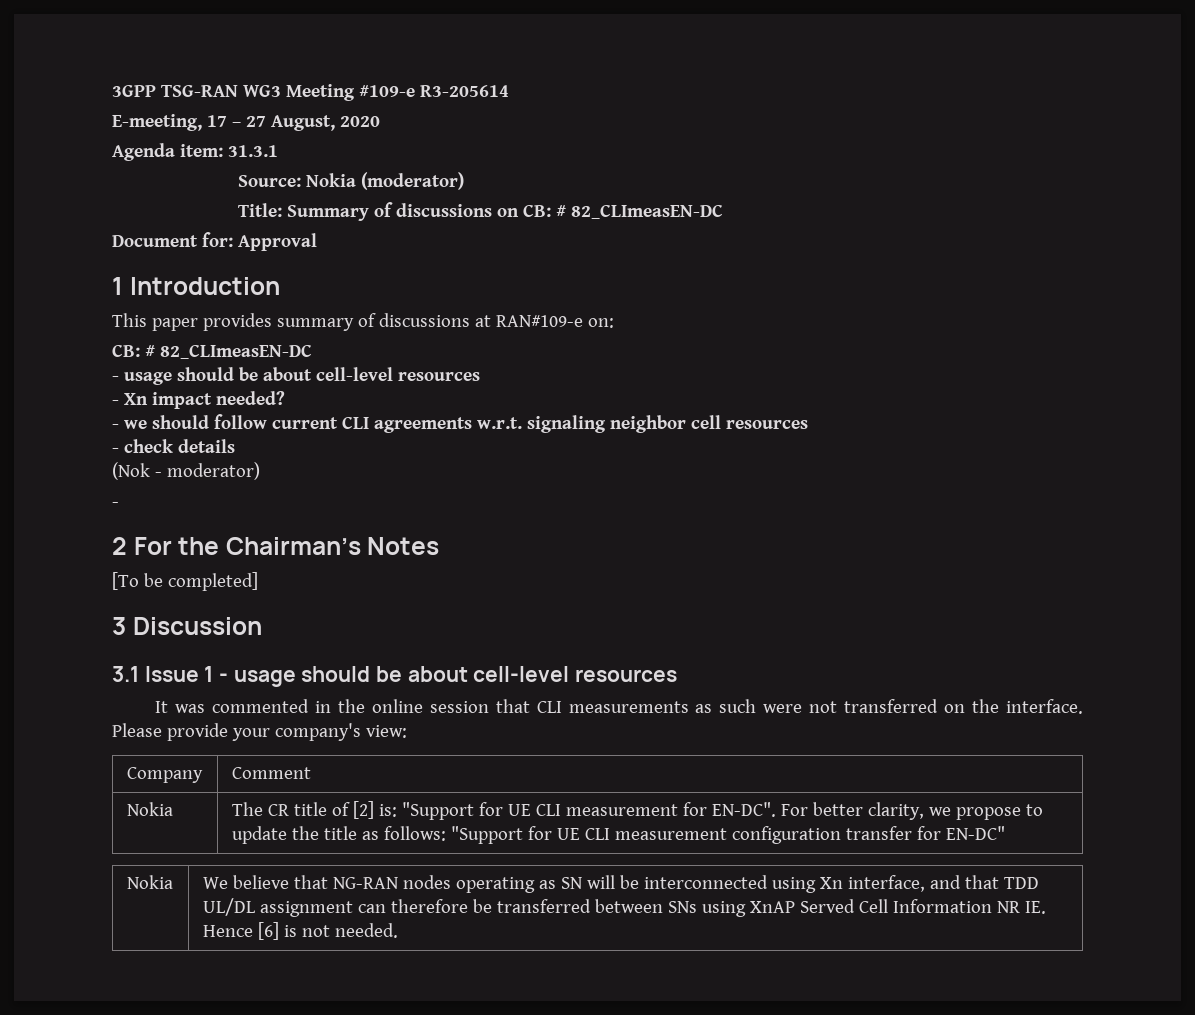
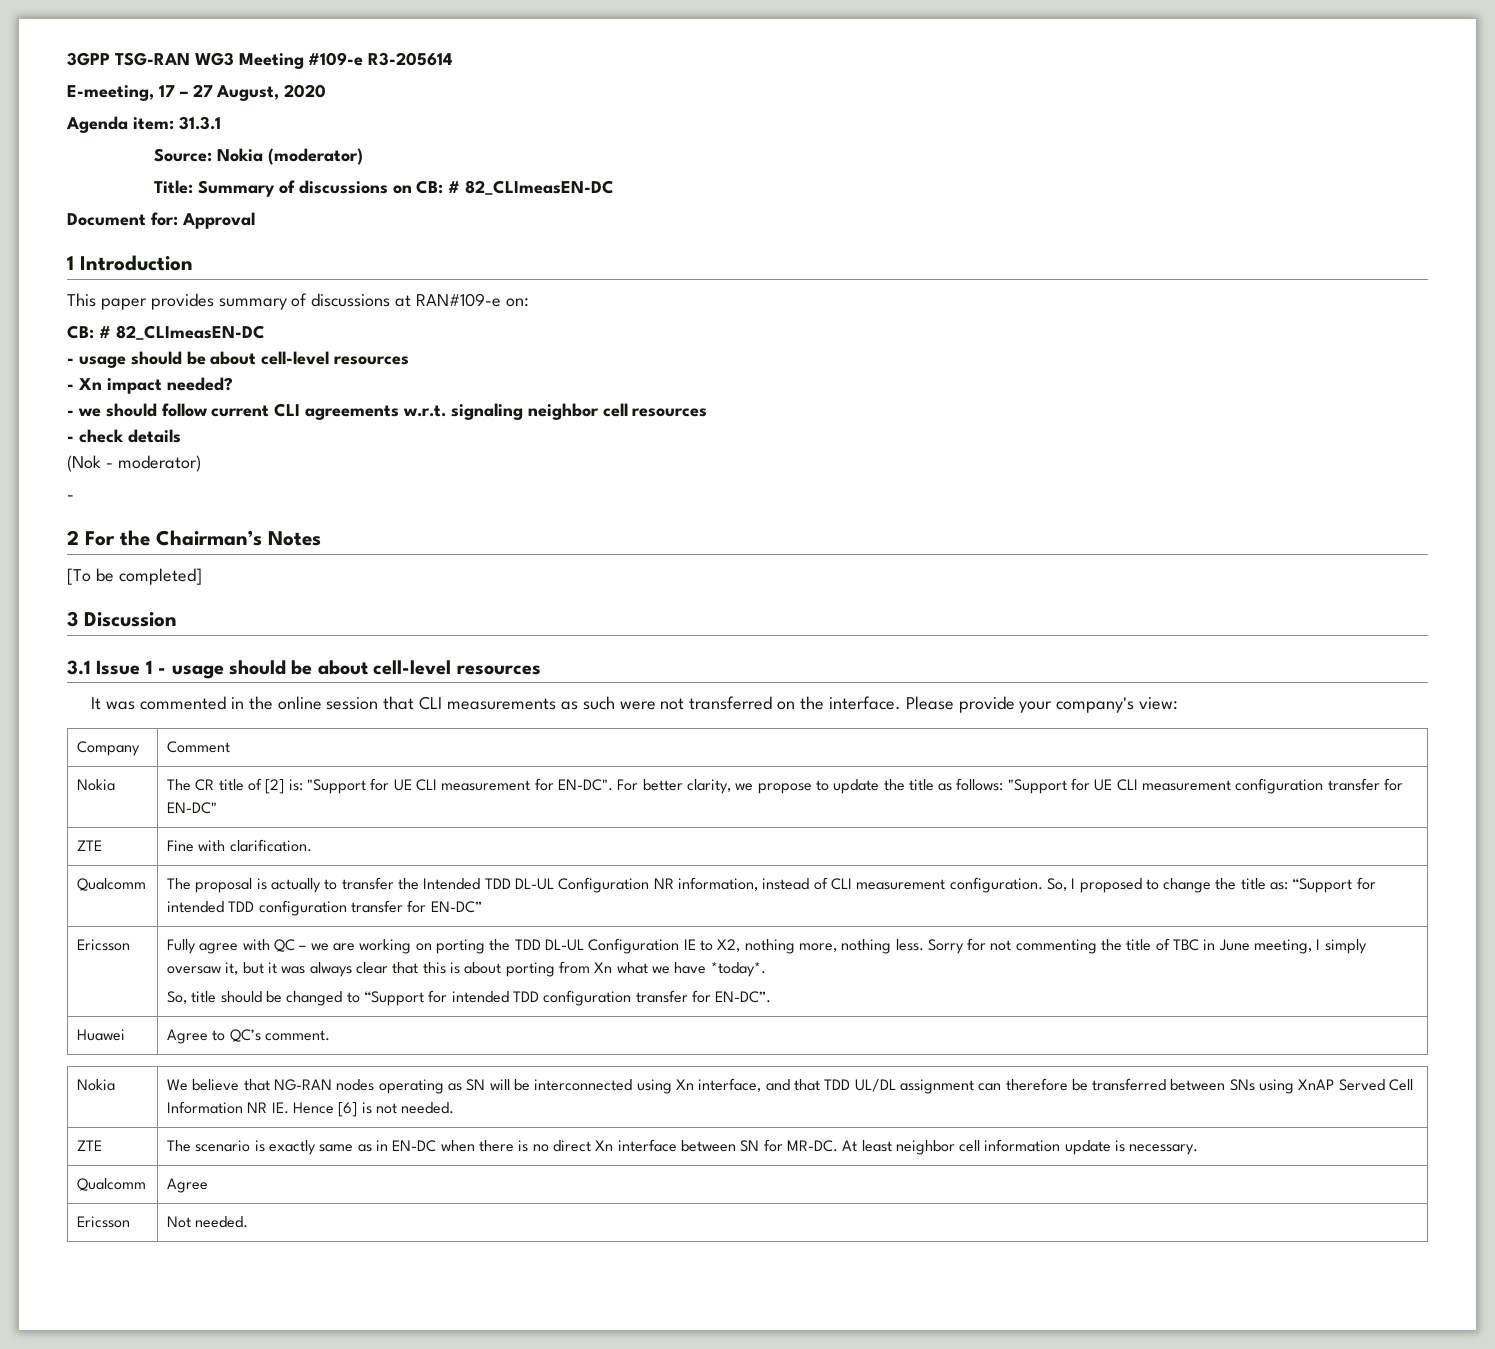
+ ZTE | Fine with clarification.
+ Qualcomm | The proposal is actually to transfer the Intended TDD DL-UL Configuration NR information, instead of CLI measurement configuration. So, I proposed to change the title as: “Support for intended TDD configuration transfer for EN-DC”
+ Ericsson | Fully agree with QC – we are working on porting the TDD DL-UL Configuration IE to X2, nothing more, nothing less. Sorry for not commenting the title of TBC in June meeting, I simply oversaw it, but it was always clear that this is about porting from Xn what we have *today*.
+ So, title should be changed to “Support for intended TDD configuration transfer for EN-DC”.
+ Huawei | Agree to QC’s comment.
+ ZTE | The scenario is exactly same as in EN-DC when there is no direct Xn interface between SN for MR-DC. At least neighbor cell information update is necessary.
+ Qualcomm | Agree
+ Ericsson | Not needed.

